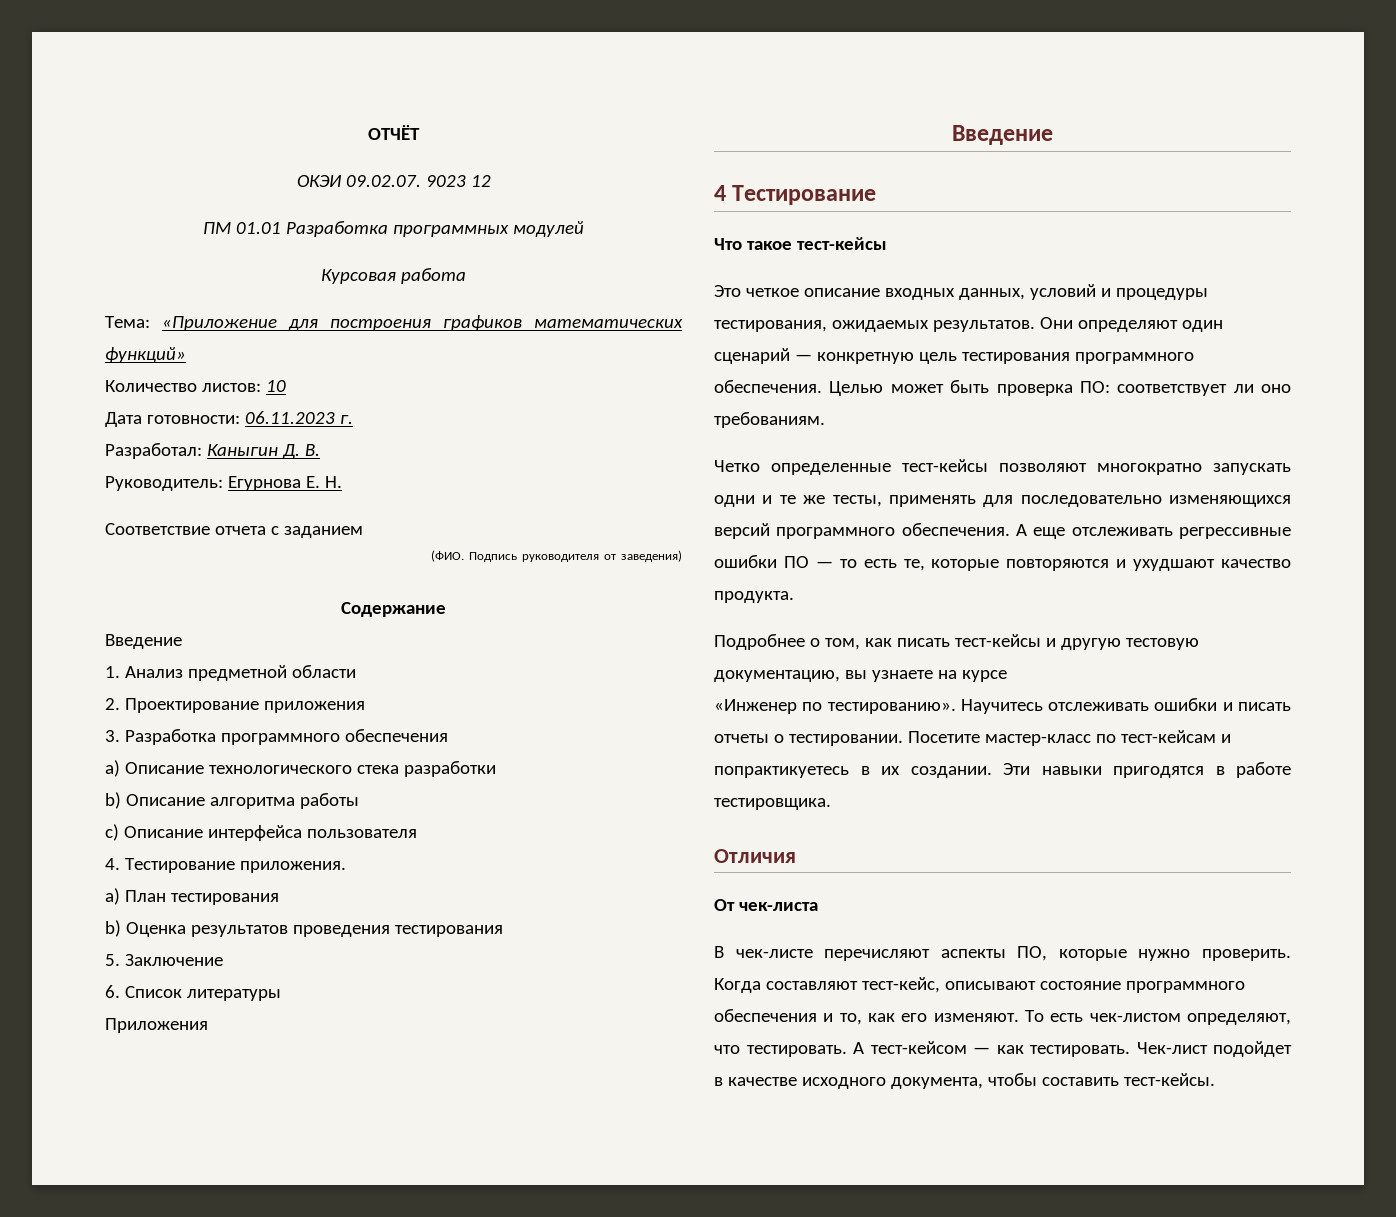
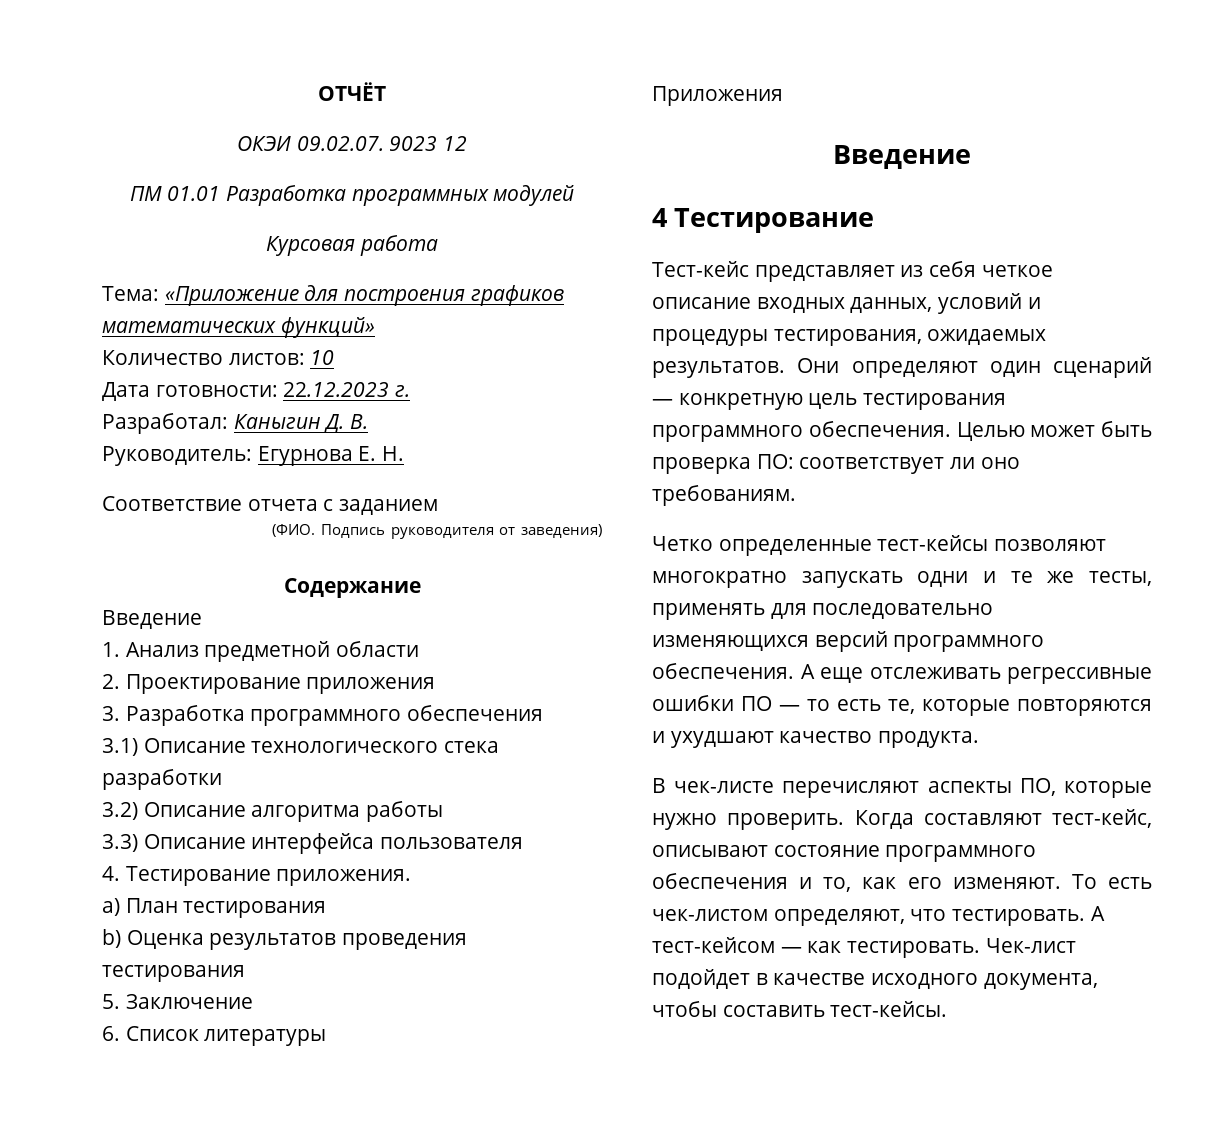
- Дата готовности: 06.11.2023 г.
+ Дата готовности: 22.12.2023 г.
- a) Описание технологического стека разработки
+ 3.1) Описание технологического стека разработки
- b) Описание алгоритма работы
+ 3.2) Описание алгоритма работы
- c) Описание интерфейса пользователя
+ 3.3) Описание интерфейса пользователя
- Что такое тест-кейсы
- Это четкое описание входных данных, условий и процедуры тестирования, ожидаемых результатов.
+ Тест-кейс представляет из себя четкое описание входных данных, условий и процедуры тестирования, ожидаемых результатов.
- Подробнее о том, как писать тест-кейсы и другую тестовую документацию, вы узнаете на курсе
- «Инженер по тестированию». Научитесь отслеживать ошибки и писать отчеты о тестировании. Посетите мастер-класс по тест-кейсам и попрактикуетесь в их создании. Эти навыки пригодятся в работе тестировщика.
- Отличия
- От чек-листа

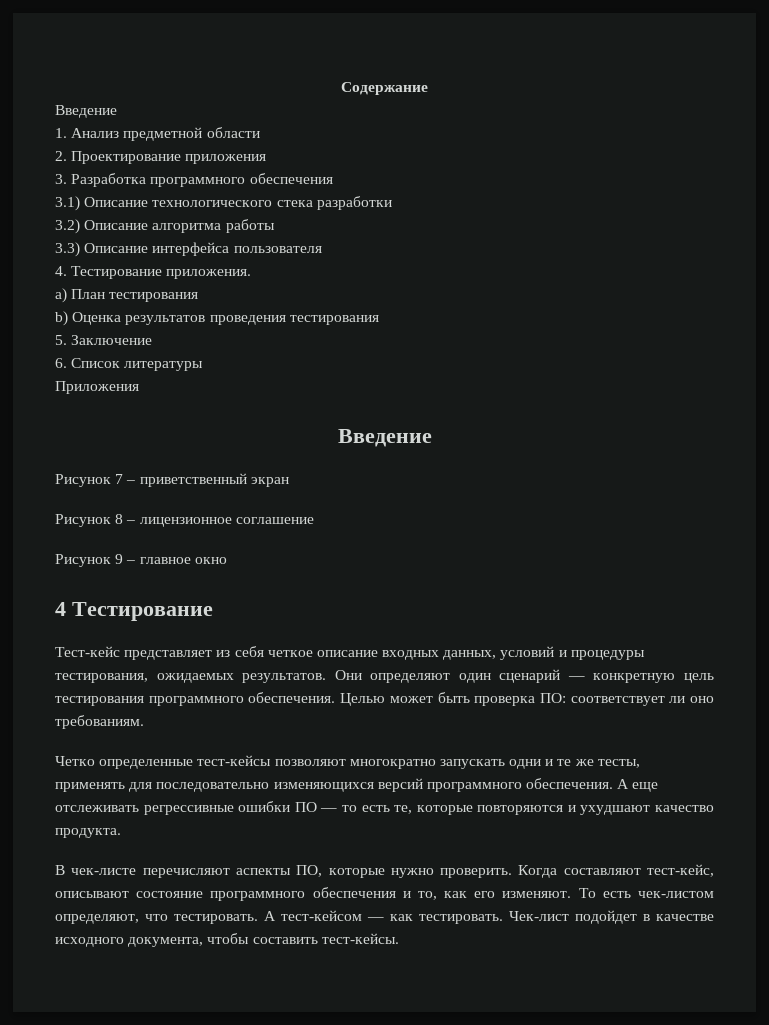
- ОТЧЁТ
- ОКЭИ 09.02.07. 9023 12
- ПМ 01.01 Разработка программных модулей
- Курсовая работа
- Тема: «Приложение для построения графиков математических функций»
- Количество листов: 10
- Дата готовности: 22.12.2023 г.
- Разработал: Каныгин Д. В.
- Руководитель: Егурнова Е. Н.
- Соответствие отчета с заданием
- (ФИО. Подпись руководителя от заведения)
+ Рисунок 7 – приветственный экран
+ Рисунок 8 – лицензионное соглашение
+ Рисунок 9 – главное окно

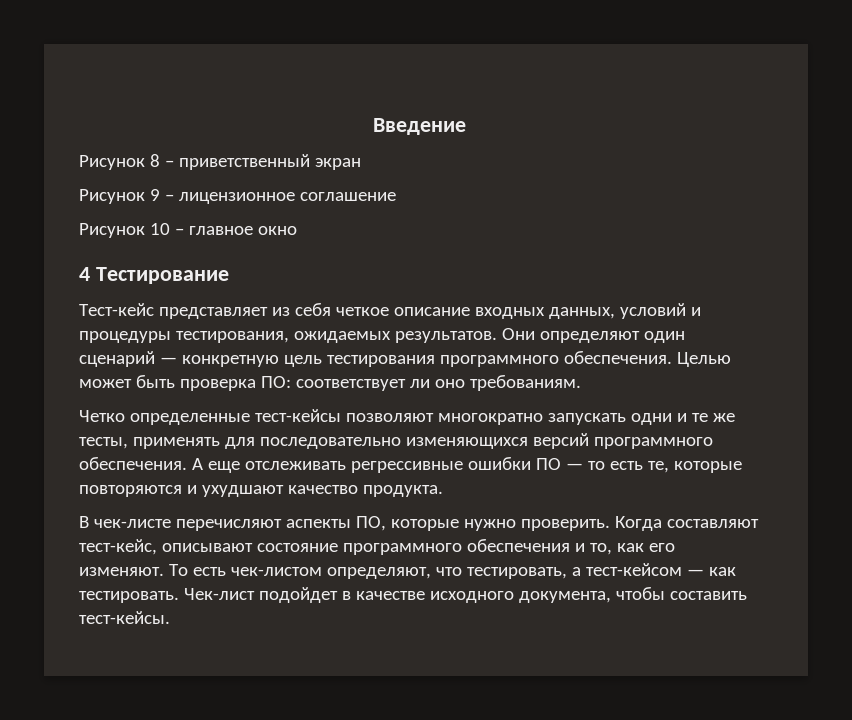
- Содержание
- Введение
- 1. Анализ предметной области
- 2. Проектирование приложения
- 3. Разработка программного обеспечения
- 3.1) Описание технологического стека разработки
- 3.2) Описание алгоритма работы
- 3.3) Описание интерфейса пользователя
- 4. Тестирование приложения.
- a) План тестирования
- b) Оценка результатов проведения тестирования
- 5. Заключение
- 6. Список литературы
- Приложения
- Рисунок 7 – приветственный экран
+ Рисунок 8 – приветственный экран
- Рисунок 8 – лицензионное соглашение
+ Рисунок 9 – лицензионное соглашение
- Рисунок 9 – главное окно
+ Рисунок 10 – главное окно
- То есть чек-листом определяют, что тестировать. А тест-кейсом — как тестировать.
+ То есть чек-листом определяют, что тестировать, а тест-кейсом — как тестировать.

